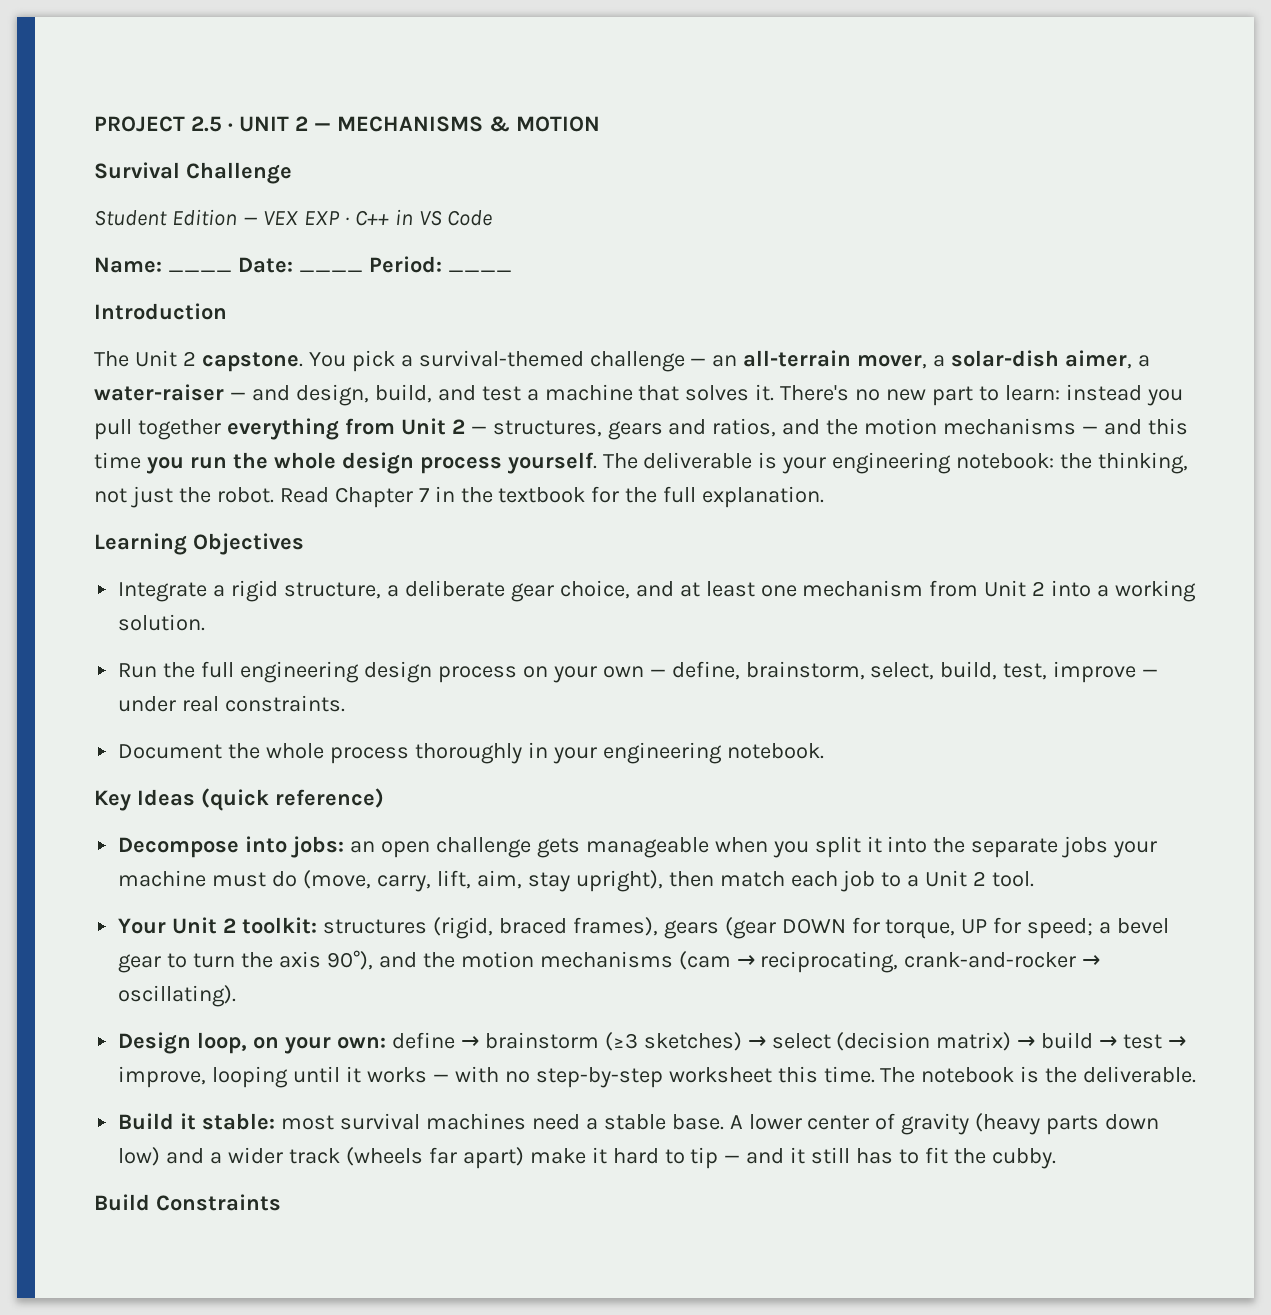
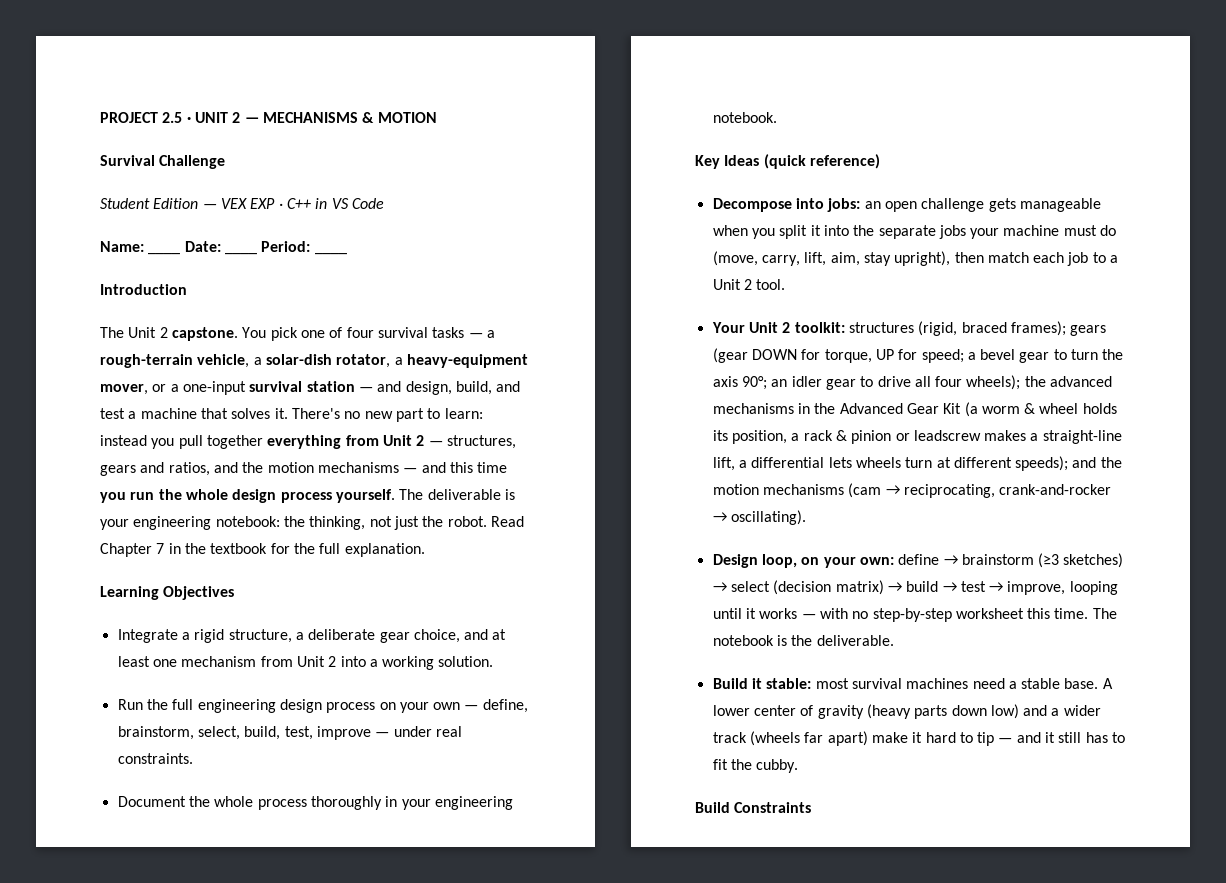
- You pick a survival-themed challenge — an all-terrain mover, a solar-dish aimer, a water-raiser — and design, build, and test a machine that solves it.
+ You pick one of four survival tasks — a rough-terrain vehicle, a solar-dish rotator, a heavy-equipment mover, or a one-input survival station — and design, build, and test a machine that solves it.
- Your Unit 2 toolkit: structures (rigid, braced frames), gears (gear DOWN for torque, UP for speed; a bevel gear to turn the axis 90°), and the motion mechanisms (cam → reciprocating, crank-and-rocker → oscillating).
+ Your Unit 2 toolkit: structures (rigid, braced frames); gears (gear DOWN for torque, UP for speed; a bevel gear to turn the axis 90°; an idler gear to drive all four wheels); the advanced mechanisms in the Advanced Gear Kit (a worm & wheel holds its position, a rack & pinion or leadscrew makes a straight-line lift, a differential lets wheels turn at different speeds); and the motion mechanisms (cam → reciprocating, crank-and-rocker → oscillating).

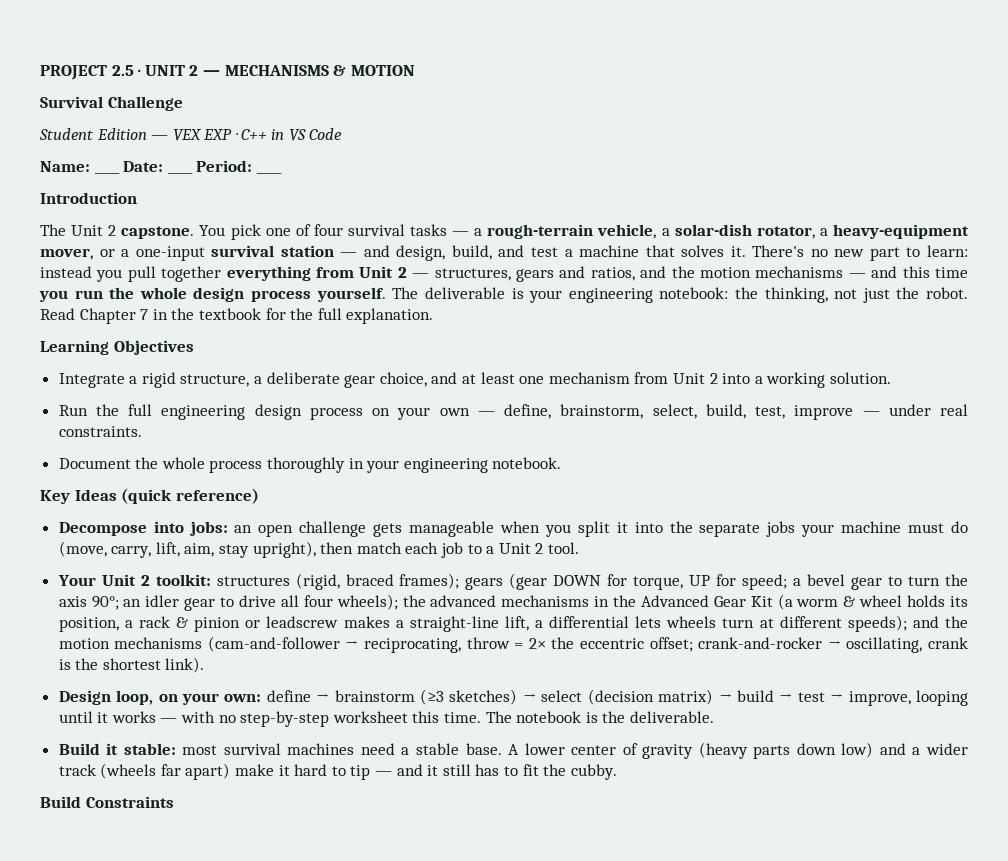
- and the motion mechanisms (cam → reciprocating, crank-and-rocker → oscillating).
+ and the motion mechanisms (cam-and-follower → reciprocating, throw = 2× the eccentric offset; crank-and-rocker → oscillating, crank is the shortest link).

